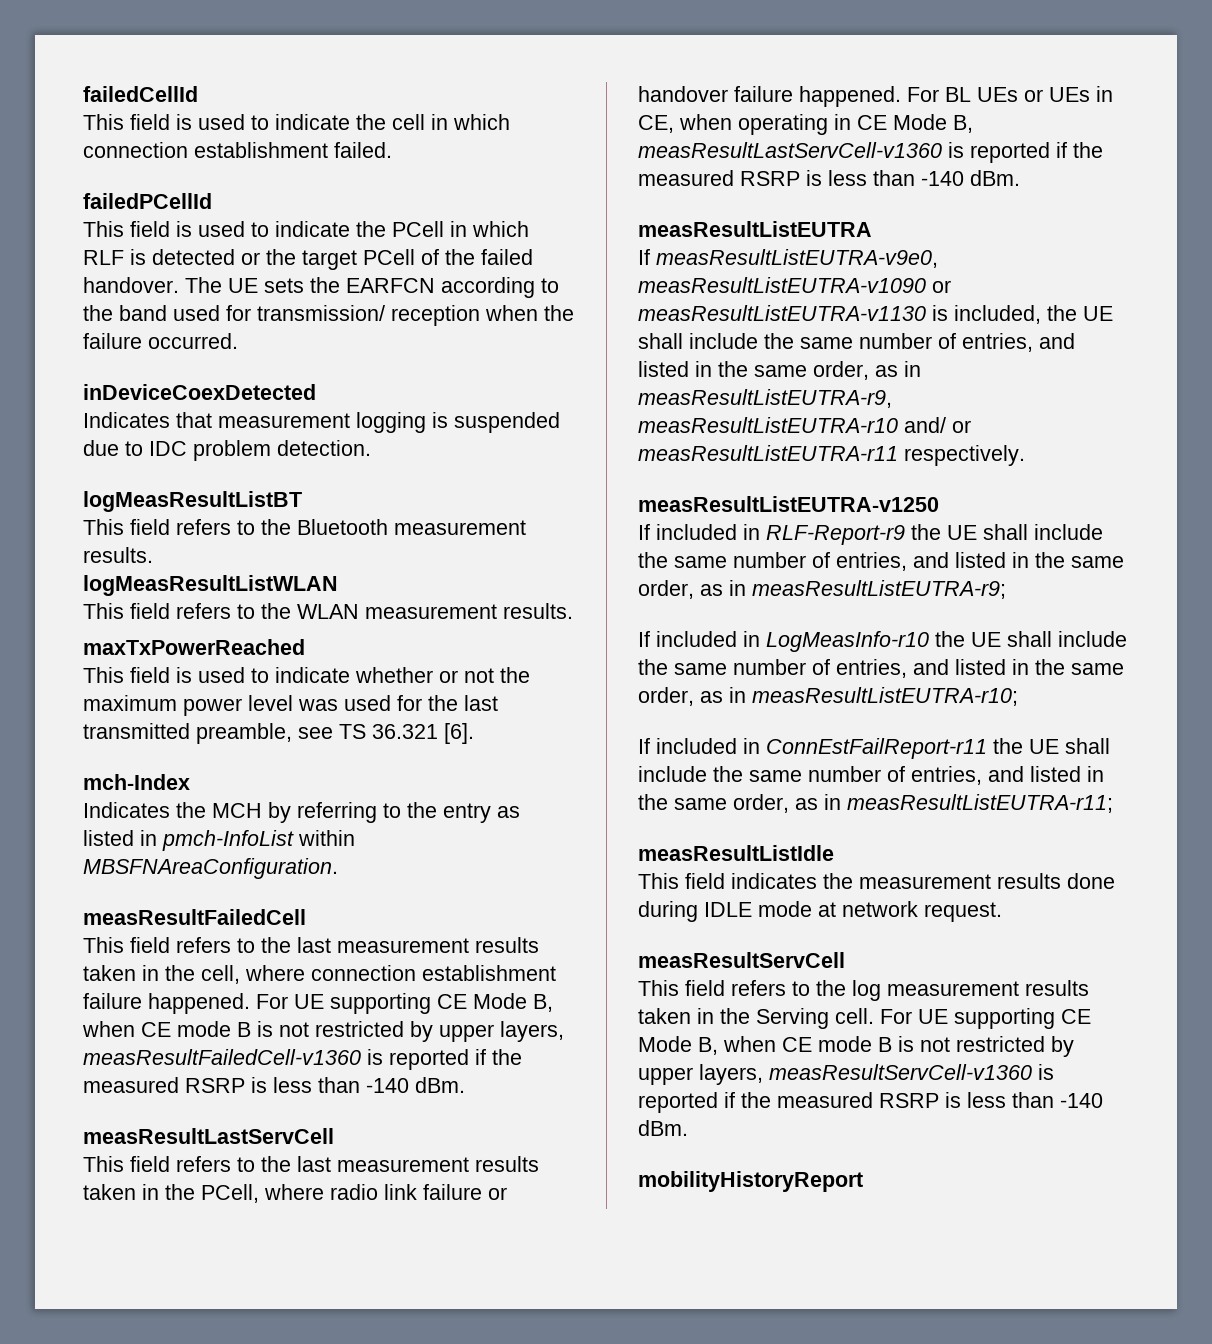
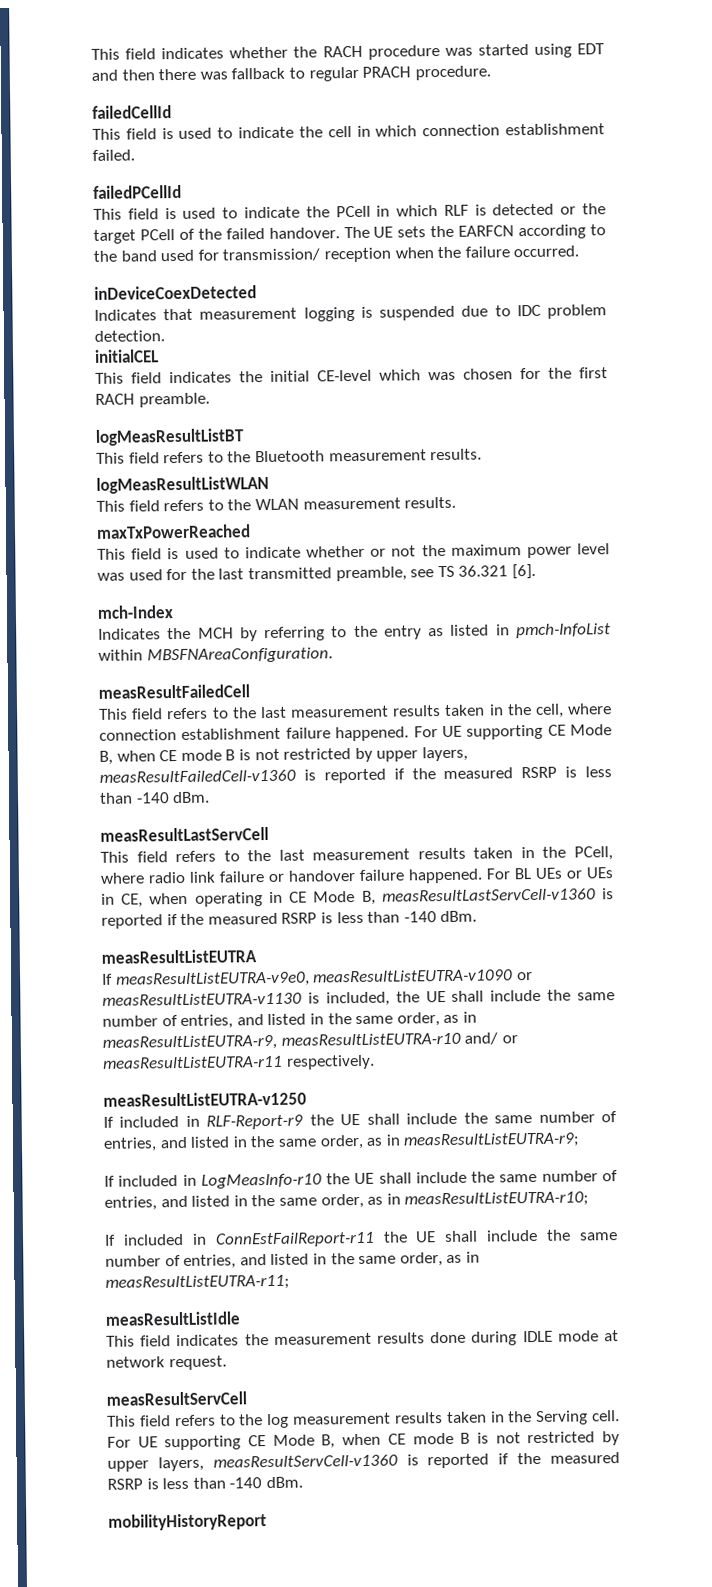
+ This field indicates whether the RACH procedure was started using EDT and then there was fallback to regular PRACH procedure.
+ initialCEL
+ This field indicates the initial CE-level which was chosen for the first RACH preamble.

